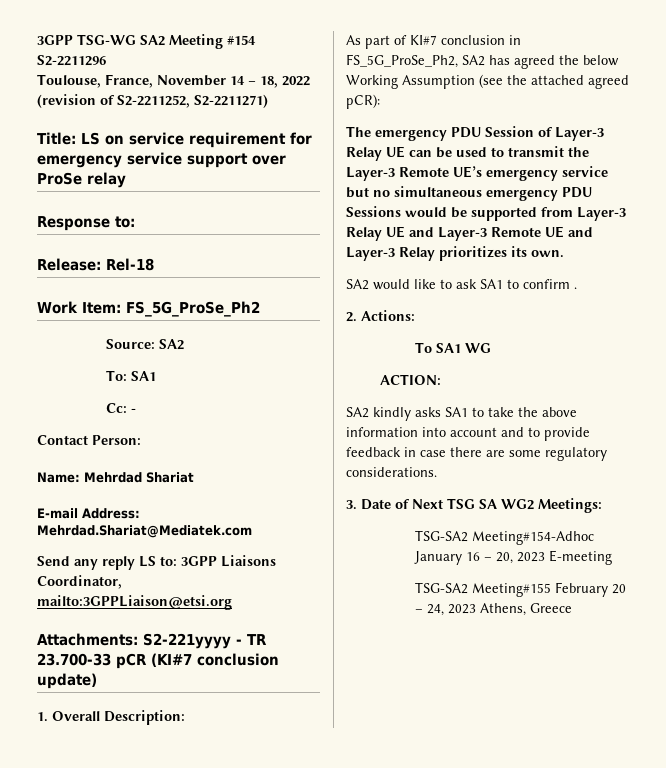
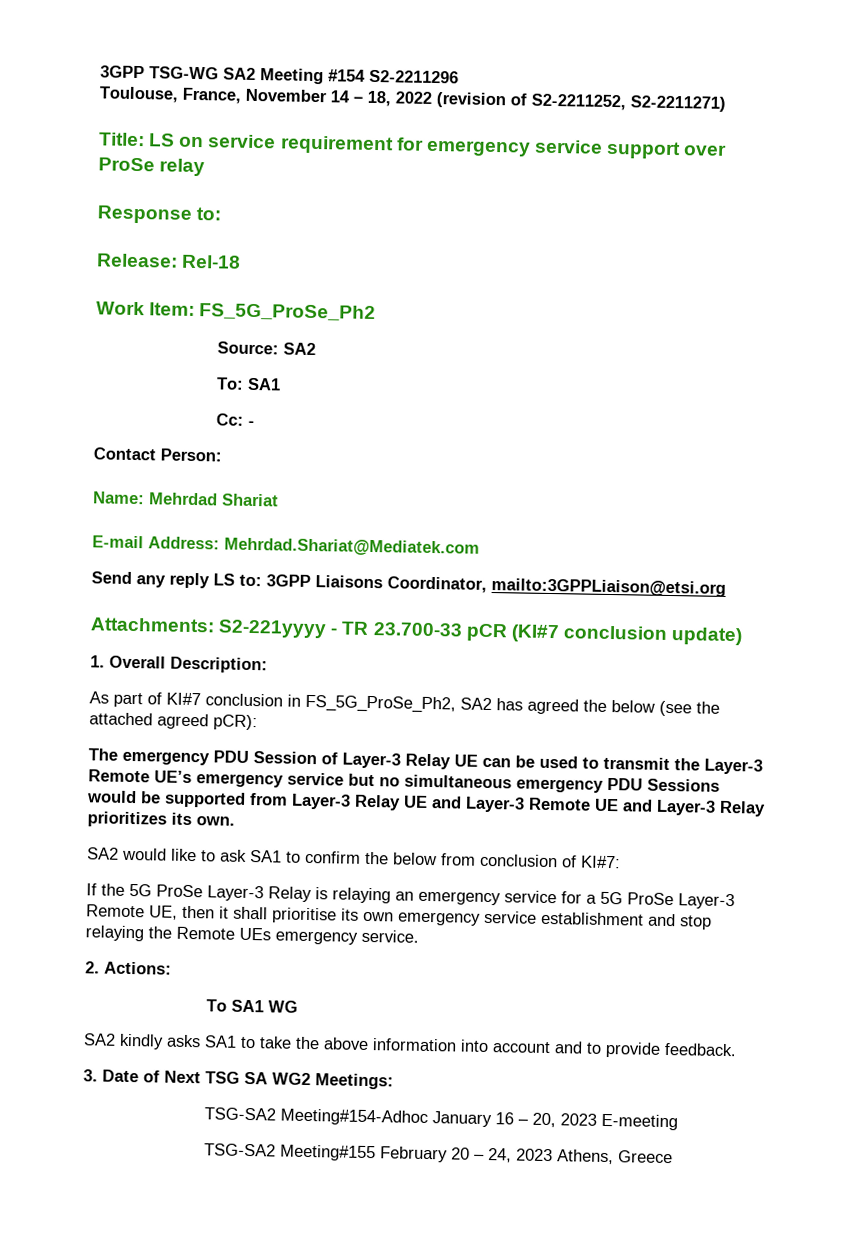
- As part of KI#7 conclusion in FS_5G_ProSe_Ph2, SA2 has agreed the below Working Assumption (see the attached agreed pCR):
+ As part of KI#7 conclusion in FS_5G_ProSe_Ph2, SA2 has agreed the below (see the attached agreed pCR):
- SA2 would like to ask SA1 to confirm .
+ SA2 would like to ask SA1 to confirm the below from conclusion of KI#7:
+ If the 5G ProSe Layer-3 Relay is relaying an emergency service for a 5G ProSe Layer-3 Remote UE, then it shall prioritise its own emergency service establishment and stop relaying the Remote UEs emergency service.
- ACTION:
- SA2 kindly asks SA1 to take the above information into account and to provide feedback in case there are some regulatory considerations.
+ SA2 kindly asks SA1 to take the above information into account and to provide feedback.

